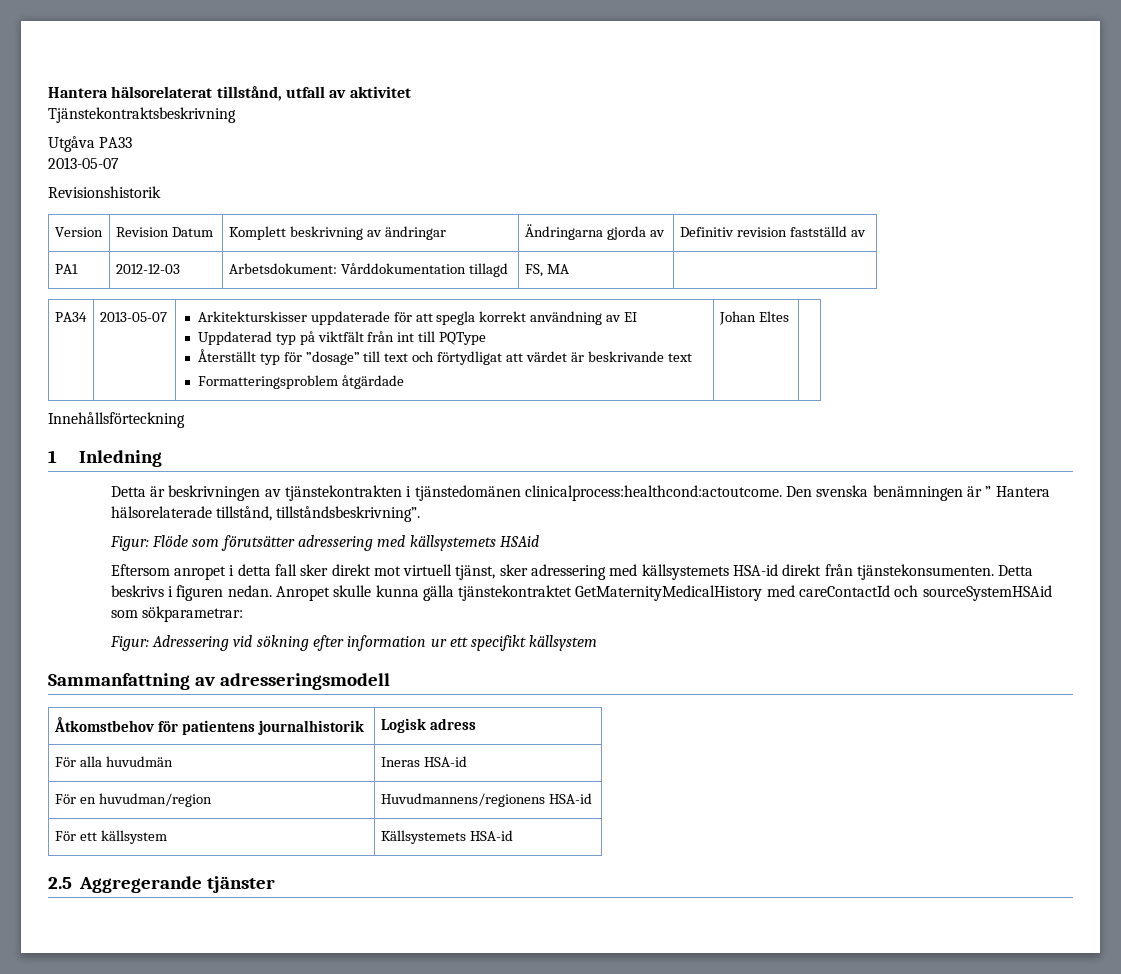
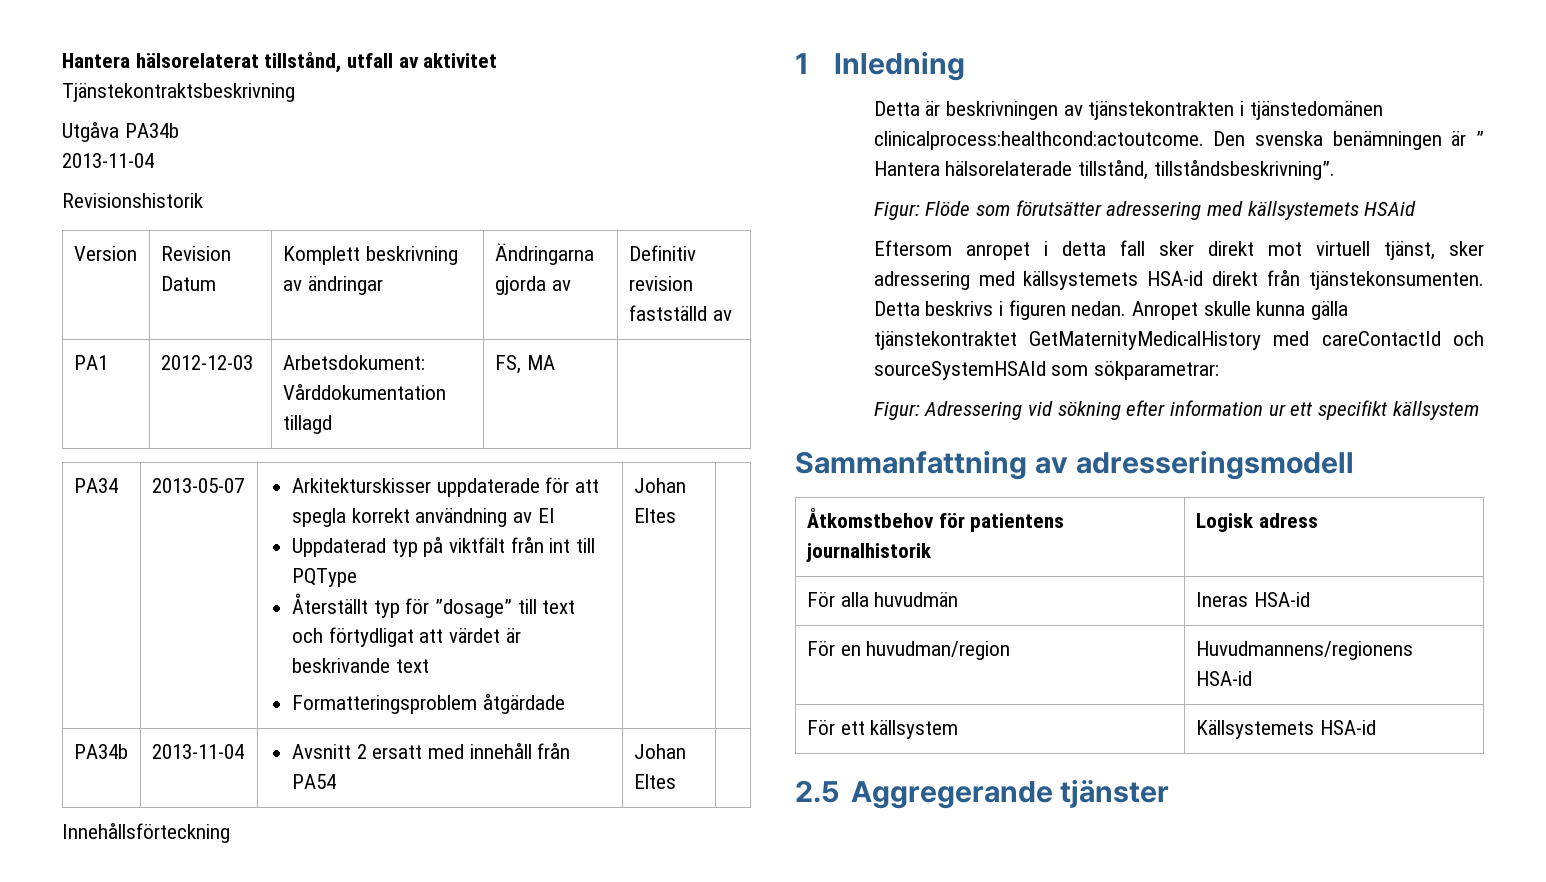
- Utgåva PA33
- 2013-05-07
+ Utgåva PA34b
+ 2013-11-04
+ PA34b | 2013-11-04 | Avsnitt 2 ersatt med innehåll från PA54 | Johan Eltes |
- Anropet skulle kunna gälla tjänstekontraktet GetMaternityMedicalHistory med careContactId och sourceSystemHSAid som sökparametrar:
+ Anropet skulle kunna gälla tjänstekontraktet GetMaternityMedicalHistory med careContactId och sourceSystemHSAId som sökparametrar:

